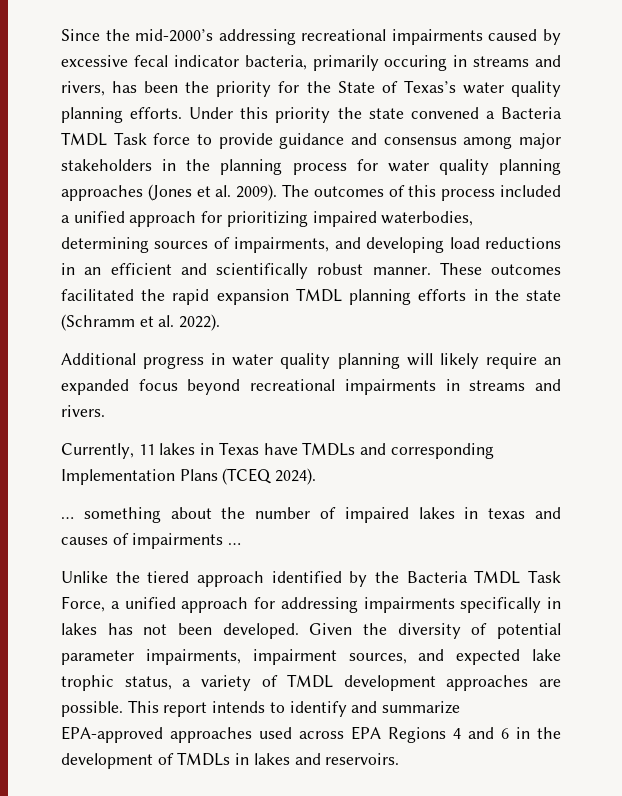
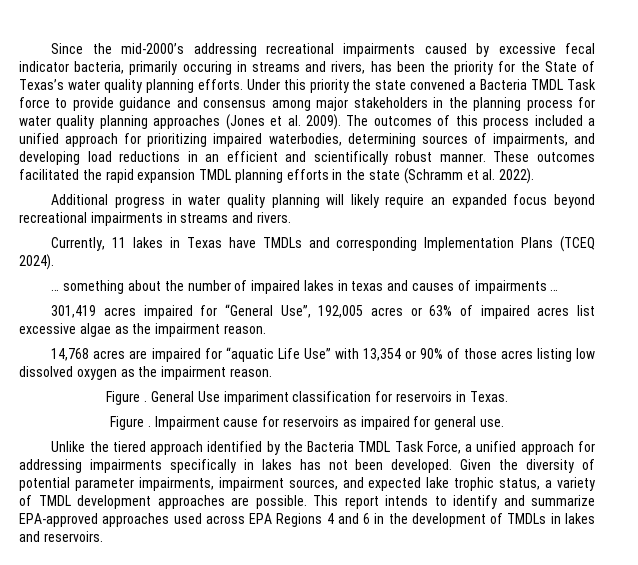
+ 301,419 acres impaired for “General Use”, 192,005 acres or 63% of impaired acres list excessive algae as the impairment reason.
+ 14,768 acres are impaired for “aquatic Life Use” with 13,354 or 90% of those acres listing low dissolved oxygen as the impairment reason.
+ Figure . General Use impariment classification for reservoirs in Texas.
+ Figure . Impairment cause for reservoirs as impaired for general use.

